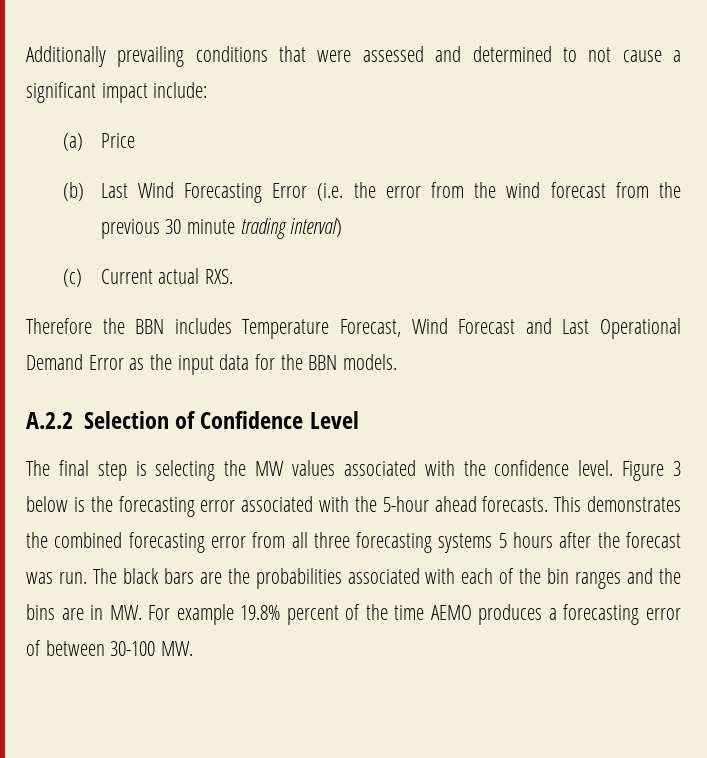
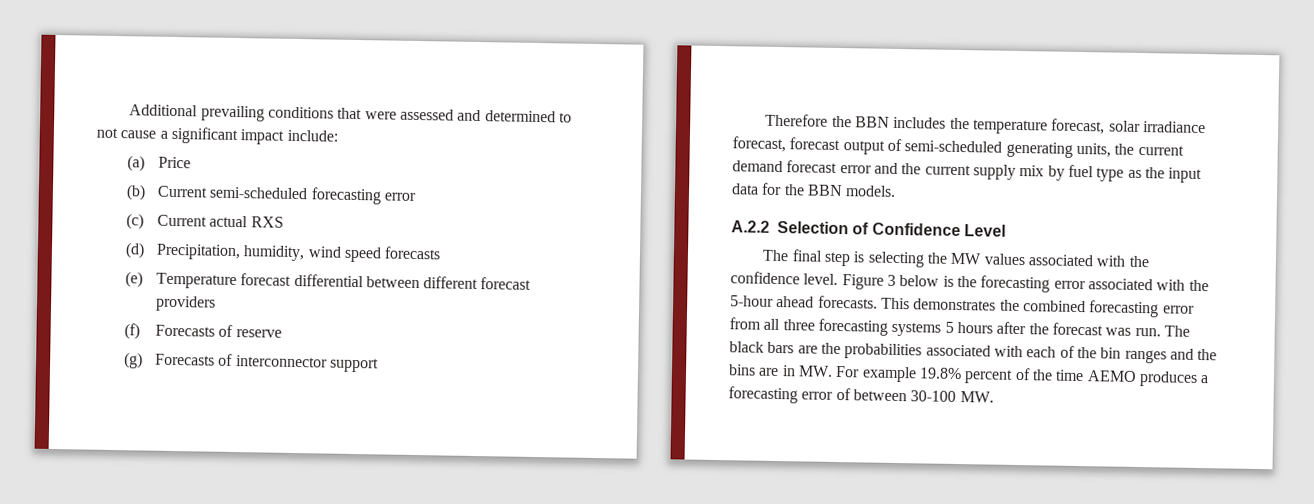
- Additionally prevailing conditions that were assessed and determined to not cause a significant impact include:
+ Additional prevailing conditions that were assessed and determined to not cause a significant impact include:
- (b) Last Wind Forecasting Error (i.e. the error from the wind forecast from the previous 30 minute trading interval)
- (c) Current actual RXS.
- Therefore the BBN includes Temperature Forecast, Wind Forecast and Last Operational Demand Error as the input data for the BBN models.
+ (b) Current semi-scheduled forecasting error
+ (c) Current actual RXS
+ (d) Precipitation, humidity, wind speed forecasts
+ (e) Temperature forecast differential between different forecast providers
+ (f) Forecasts of reserve
+ (g) Forecasts of interconnector support
+ Therefore the BBN includes the temperature forecast, solar irradiance forecast, forecast output of semi-scheduled generating units, the current demand forecast error and the current supply mix by fuel type as the input data for the BBN models.

